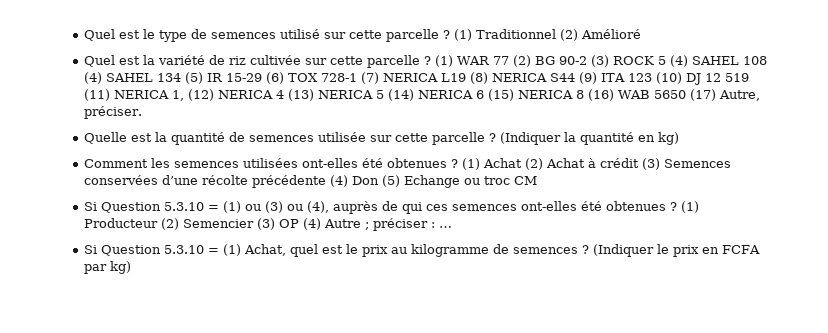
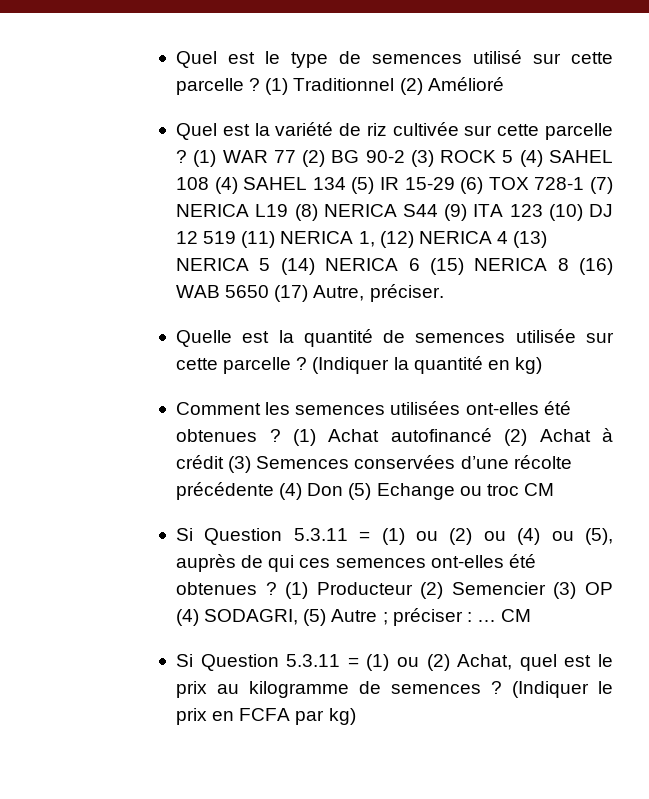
- (1) Achat (2) Achat à crédit (3) Semences conservées d’une récolte précédente (4) Don (5) Echange ou troc CM
+ (1) Achat autofinancé (2) Achat à crédit (3) Semences conservées d’une récolte précédente (4) Don (5) Echange ou troc CM
- Si Question 5.3.10 = (1) ou (3) ou (4), auprès de qui ces semences ont-elles été obtenues ?
+ Si Question 5.3.11 = (1) ou (2) ou (4) ou (5), auprès de qui ces semences ont-elles été obtenues ?
- (1) Producteur (2) Semencier (3) OP (4) Autre ; préciser : …
- Si Question 5.3.10 = (1) Achat, quel est le prix au kilogramme de semences ?
+ (1) Producteur (2) Semencier (3) OP (4) SODAGRI, (5) Autre ; préciser : … CM
+ Si Question 5.3.11 = (1) ou (2) Achat, quel est le prix au kilogramme de semences ?

